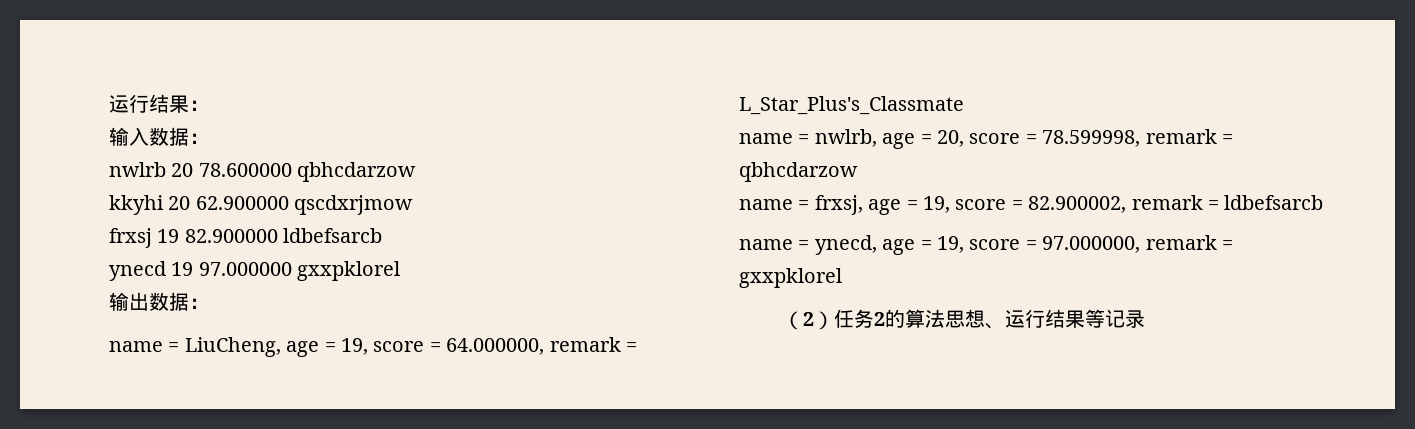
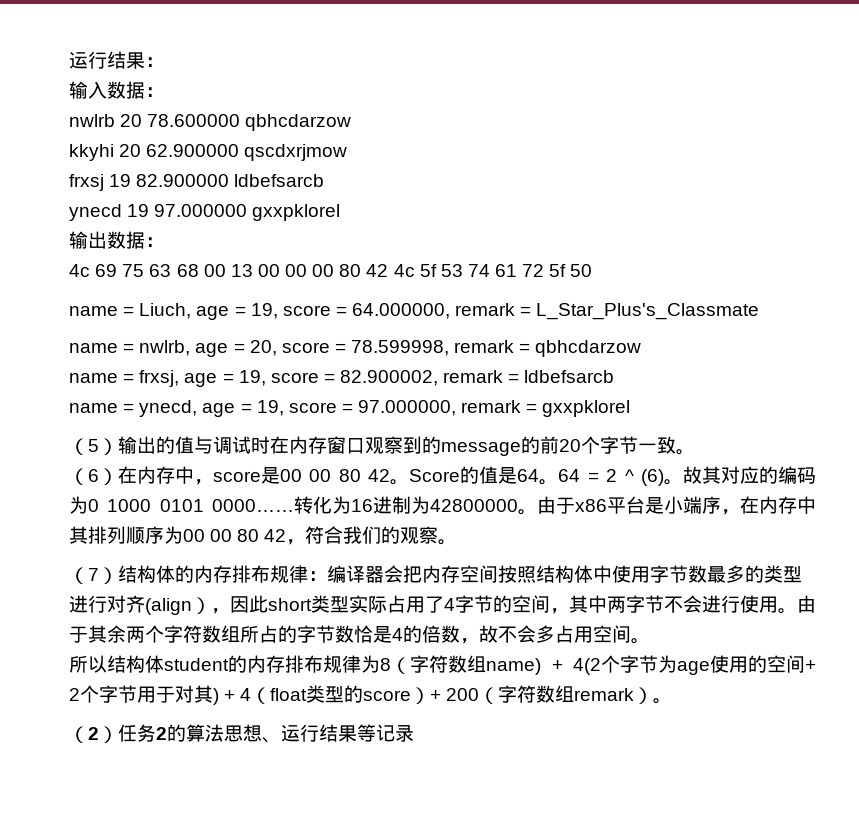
- name = LiuCheng, age = 19, score = 64.000000, remark = L_Star_Plus's_Classmate
+ 4c 69 75 63 68 00 13 00 00 00 80 42 4c 5f 53 74 61 72 5f 50
+ name = Liuch, age = 19, score = 64.000000, remark = L_Star_Plus's_Classmate
+ （5）输出的值与调试时在内存窗口观察到的message的前20个字节一致。
+ （6）在内存中，score是00 00 80 42。Score的值是64。64 = 2 ^ (6)。故其对应的编码为0 1000 0101 0000……转化为16进制为42800000。由于x86平台是小端序，在内存中其排列顺序为00 00 80 42，符合我们的观察。
+ （7）结构体的内存排布规律：编译器会把内存空间按照结构体中使用字节数最多的类型进行对齐(align），因此short类型实际占用了4字节的空间，其中两字节不会进行使用。由于其余两个字符数组所占的字节数恰是4的倍数，故不会多占用空间。
+ 所以结构体student的内存排布规律为8（字符数组name) + 4(2个字节为age使用的空间+ 2个字节用于对其) + 4（float类型的score）+ 200（字符数组remark）。

